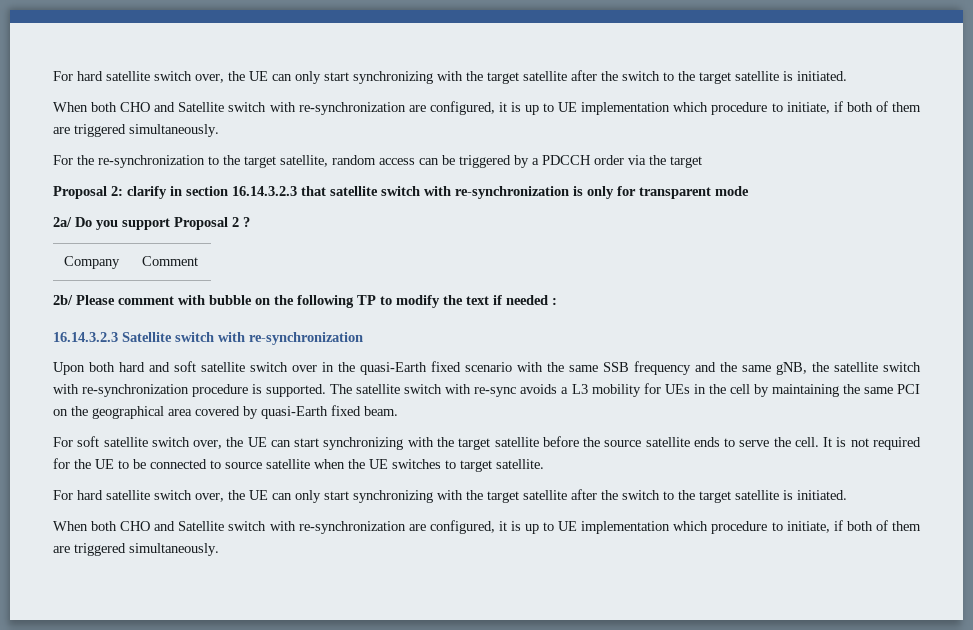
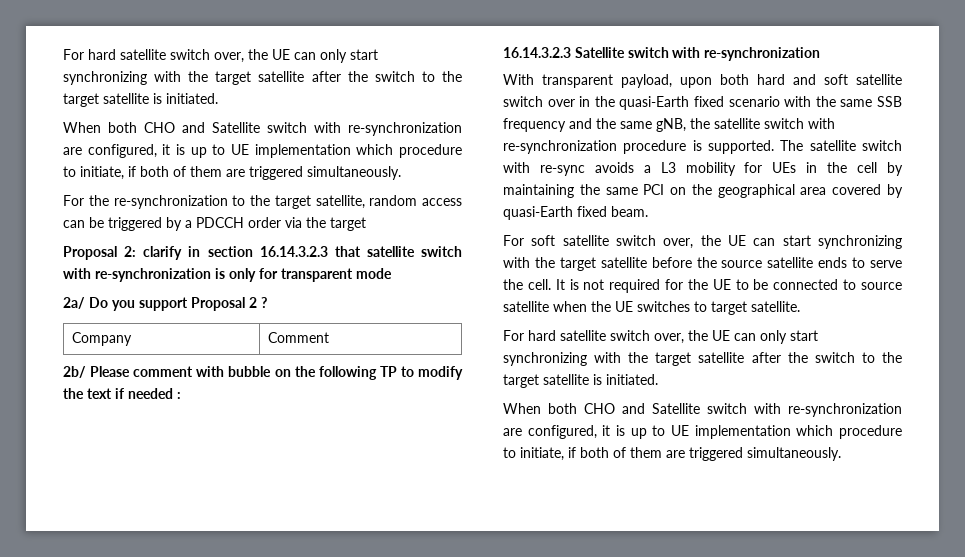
- Upon both hard and soft satellite switch over in the quasi-Earth fixed scenario with the same SSB frequency and the same gNB, the satellite switch with re-synchronization procedure is supported.
+ With transparent payload, upon both hard and soft satellite switch over in the quasi-Earth fixed scenario with the same SSB frequency and the same gNB, the satellite switch with re-synchronization procedure is supported.

